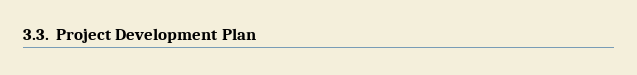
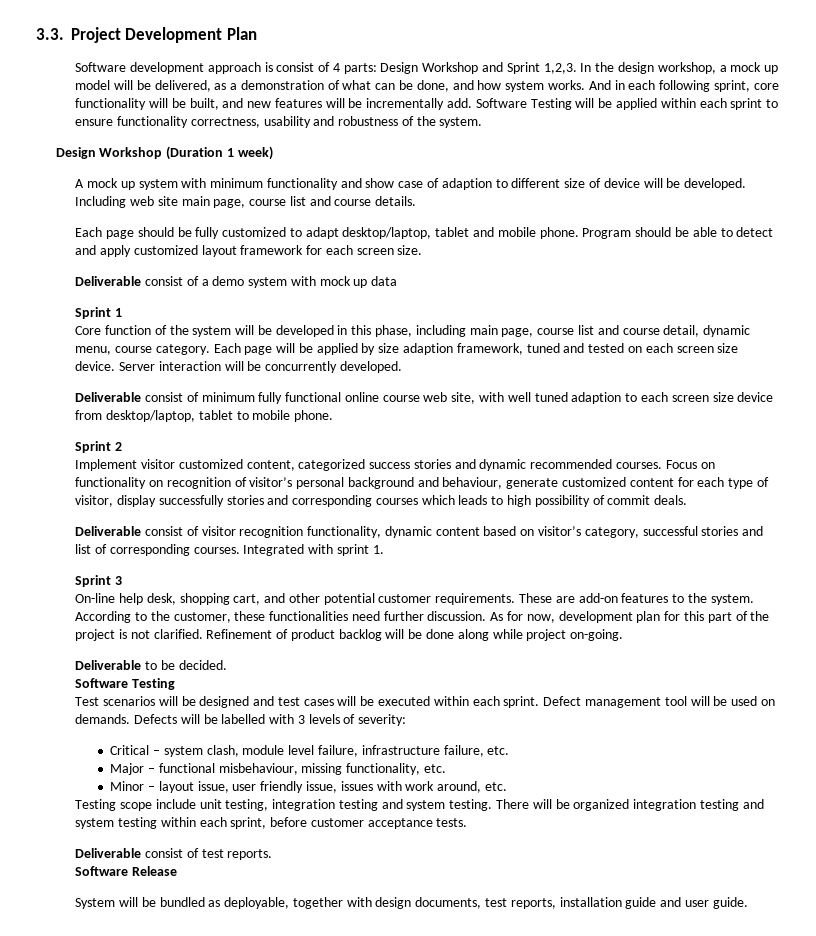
+ Software development approach is consist of 4 parts: Design Workshop and Sprint 1,2,3. In the design workshop, a mock up model will be delivered, as a demonstration of what can be done, and how system works. And in each following sprint, core functionality will be built, and new features will be incrementally add. Software Testing will be applied within each sprint to ensure functionality correctness, usability and robustness of the system.
+ Design Workshop (Duration 1 week)
+ A mock up system with minimum functionality and show case of adaption to different size of device will be developed. Including web site main page, course list and course details.
+ Each page should be fully customized to adapt desktop/laptop, tablet and mobile phone. Program should be able to detect and apply customized layout framework for each screen size.
+ Deliverable consist of a demo system with mock up data
+ Sprint 1
+ Core function of the system will be developed in this phase, including main page, course list and course detail, dynamic menu, course category. Each page will be applied by size adaption framework, tuned and tested on each screen size device. Server interaction will be concurrently developed.
+ Deliverable consist of minimum fully functional online course web site, with well tuned adaption to each screen size device from desktop/laptop, tablet to mobile phone.
+ Sprint 2
+ Implement visitor customized content, categorized success stories and dynamic recommended courses. Focus on functionality on recognition of visitor’s personal background and behaviour, generate customized content for each type of visitor, display successfully stories and corresponding courses which leads to high possibility of commit deals.
+ Deliverable consist of visitor recognition functionality, dynamic content based on visitor’s category, successful stories and list of corresponding courses. Integrated with sprint 1.
+ Sprint 3
+ On-line help desk, shopping cart, and other potential customer requirements. These are add-on features to the system. According to the customer, these functionalities need further discussion. As for now, development plan for this part of the project is not clarified. Refinement of product backlog will be done along while project on-going.
+ Deliverable to be decided.
+ Software Testing
+ Test scenarios will be designed and test cases will be executed within each sprint. Defect management tool will be used on demands. Defects will be labelled with 3 levels of severity:
+ Critical – system clash, module level failure, infrastructure failure, etc.
+ Major – functional misbehaviour, missing functionality, etc.
+ Minor – layout issue, user friendly issue, issues with work around, etc.
+ Testing scope include unit testing, integration testing and system testing. There will be organized integration testing and system testing within each sprint, before customer acceptance tests.
+ Deliverable consist of test reports.
+ Software Release
+ System will be bundled as deployable, together with design documents, test reports, installation guide and user guide.

